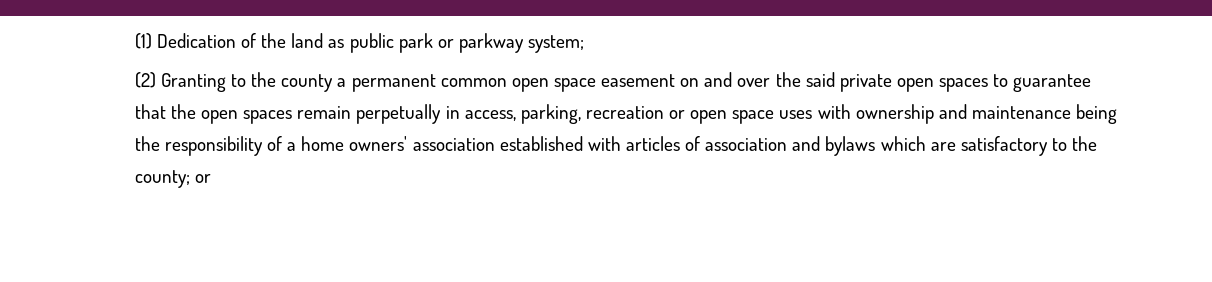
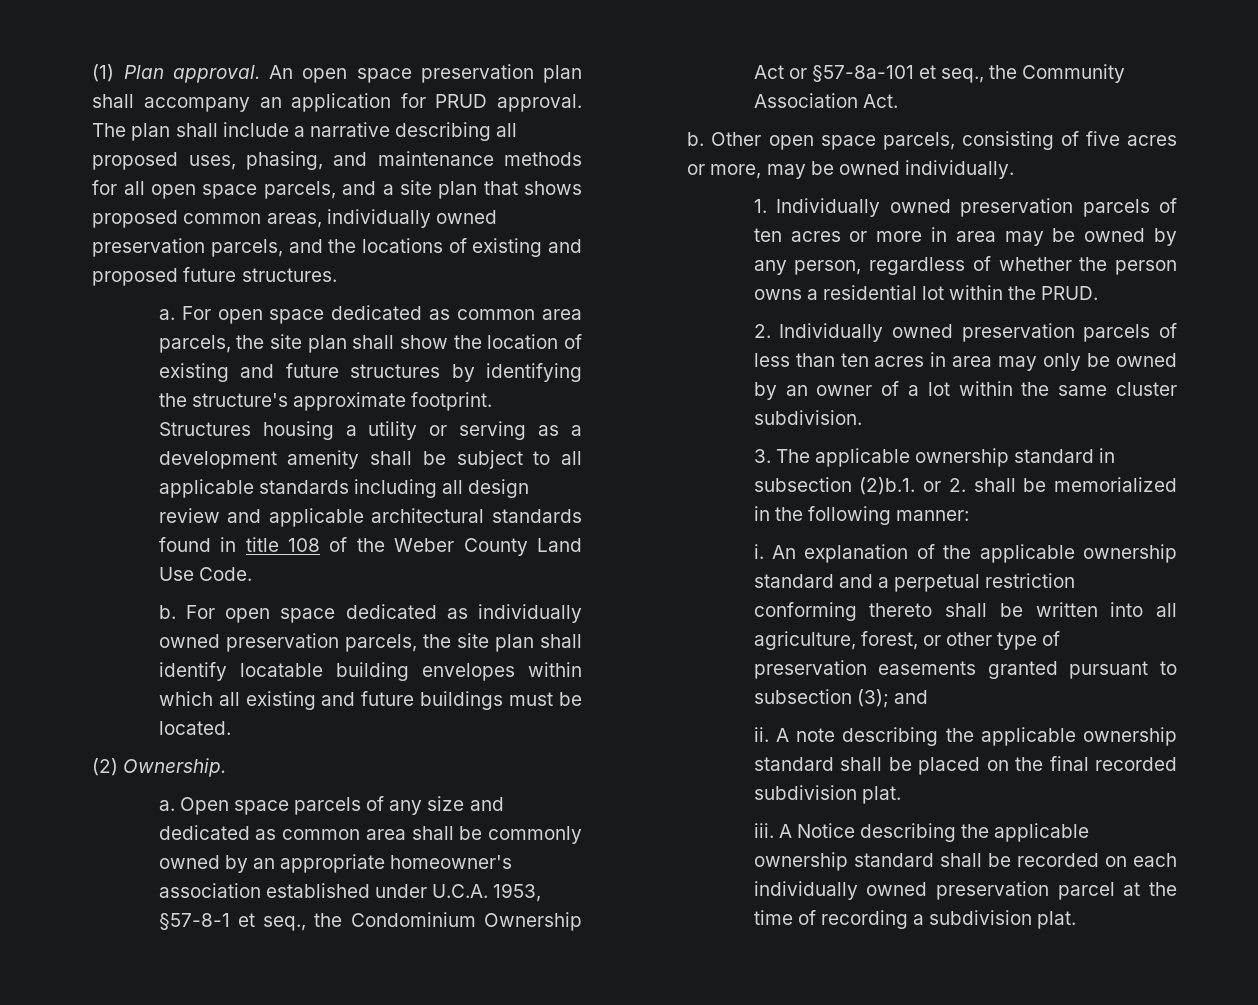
- (1) Dedication of the land as public park or parkway system;
- (2) Granting to the county a permanent common open space easement on and over the said private open spaces to guarantee that the open spaces remain perpetually in access, parking, recreation or open space uses with ownership and maintenance being the responsibility of a home owners' association established with articles of association and bylaws which are satisfactory to the county; or
+ (1) Plan approval. An open space preservation plan shall accompany an application for PRUD approval. The plan shall include a narrative describing all proposed uses, phasing, and maintenance methods for all open space parcels, and a site plan that shows proposed common areas, individually owned preservation parcels, and the locations of existing and proposed future structures.
+ a. For open space dedicated as common area parcels, the site plan shall show the location of existing and future structures by identifying the structure's approximate footprint. Structures housing a utility or serving as a development amenity shall be subject to all applicable standards including all design review and applicable architectural standards found in title 108 of the Weber County Land Use Code.
+ b. For open space dedicated as individually owned preservation parcels, the site plan shall identify locatable building envelopes within which all existing and future buildings must be located.
+ (2) Ownership.
+ a. Open space parcels of any size and dedicated as common area shall be commonly owned by an appropriate homeowner's association established under U.C.A. 1953, §57-8-1 et seq., the Condominium Ownership Act or §57-8a-101 et seq., the Community Association Act.
+ b. Other open space parcels, consisting of five acres or more, may be owned individually.
+ 1. Individually owned preservation parcels of ten acres or more in area may be owned by any person, regardless of whether the person owns a residential lot within the PRUD.
+ 2. Individually owned preservation parcels of less than ten acres in area may only be owned by an owner of a lot within the same cluster subdivision.
+ 3. The applicable ownership standard in subsection (2)b.1. or 2. shall be memorialized in the following manner:
+ i. An explanation of the applicable ownership standard and a perpetual restriction conforming thereto shall be written into all agriculture, forest, or other type of preservation easements granted pursuant to subsection (3); and
+ ii. A note describing the applicable ownership standard shall be placed on the final recorded subdivision plat.
+ iii. A Notice describing the applicable ownership standard shall be recorded on each individually owned preservation parcel at the time of recording a subdivision plat.

